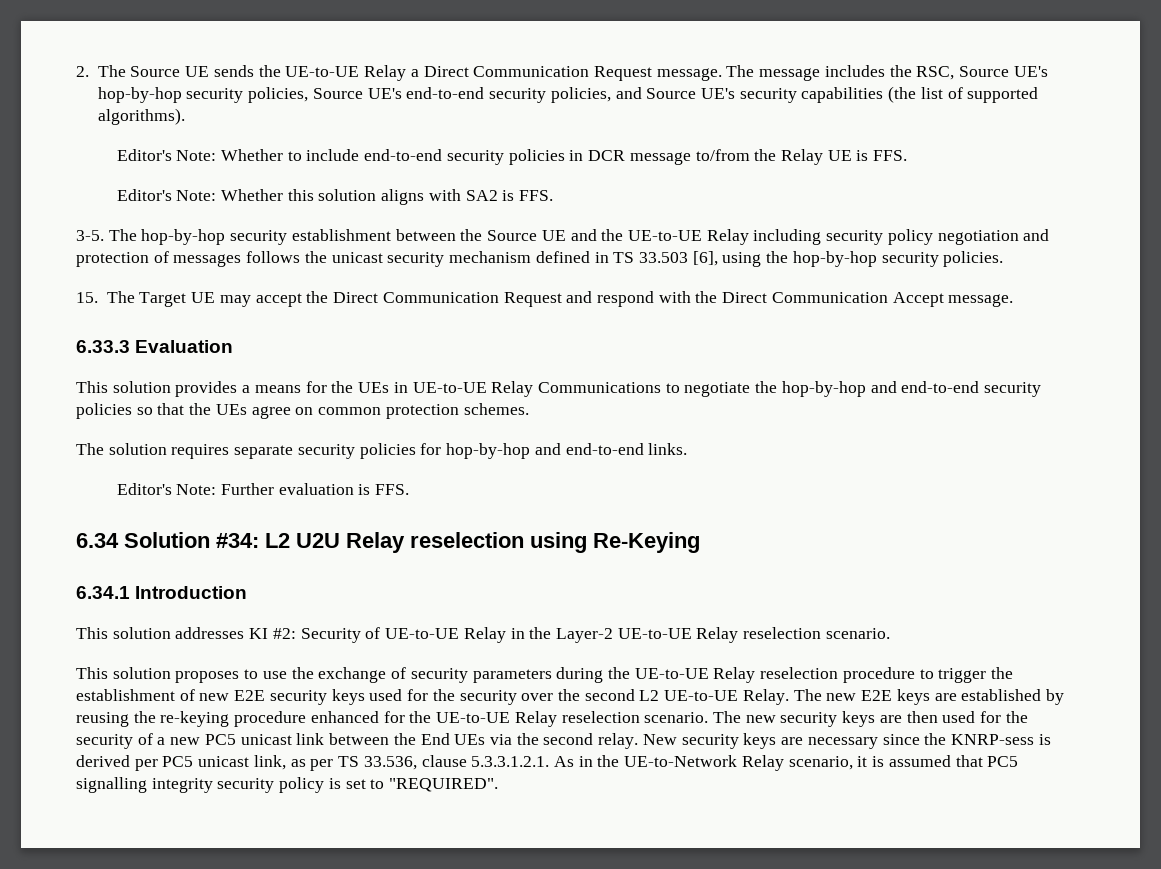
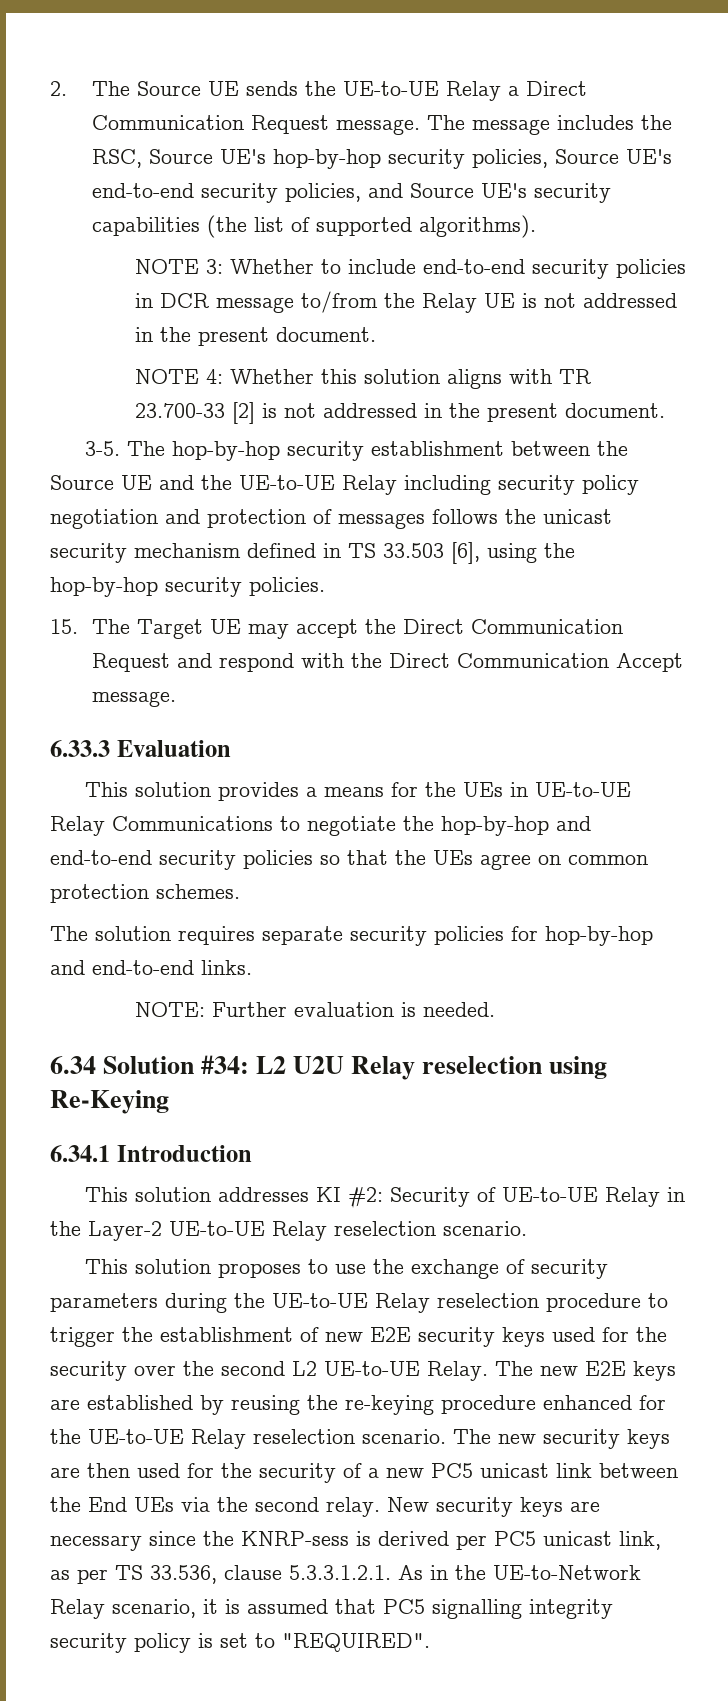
- Editor's Note: Whether to include end-to-end security policies in DCR message to/from the Relay UE is FFS.
- Editor's Note: Whether this solution aligns with SA2 is FFS.
+ NOTE 3: Whether to include end-to-end security policies in DCR message to/from the Relay UE is not addressed in the present document.
+ NOTE 4: Whether this solution aligns with TR 23.700-33 [2] is not addressed in the present document.
- Editor's Note: Further evaluation is FFS.
+ NOTE: Further evaluation is needed.

